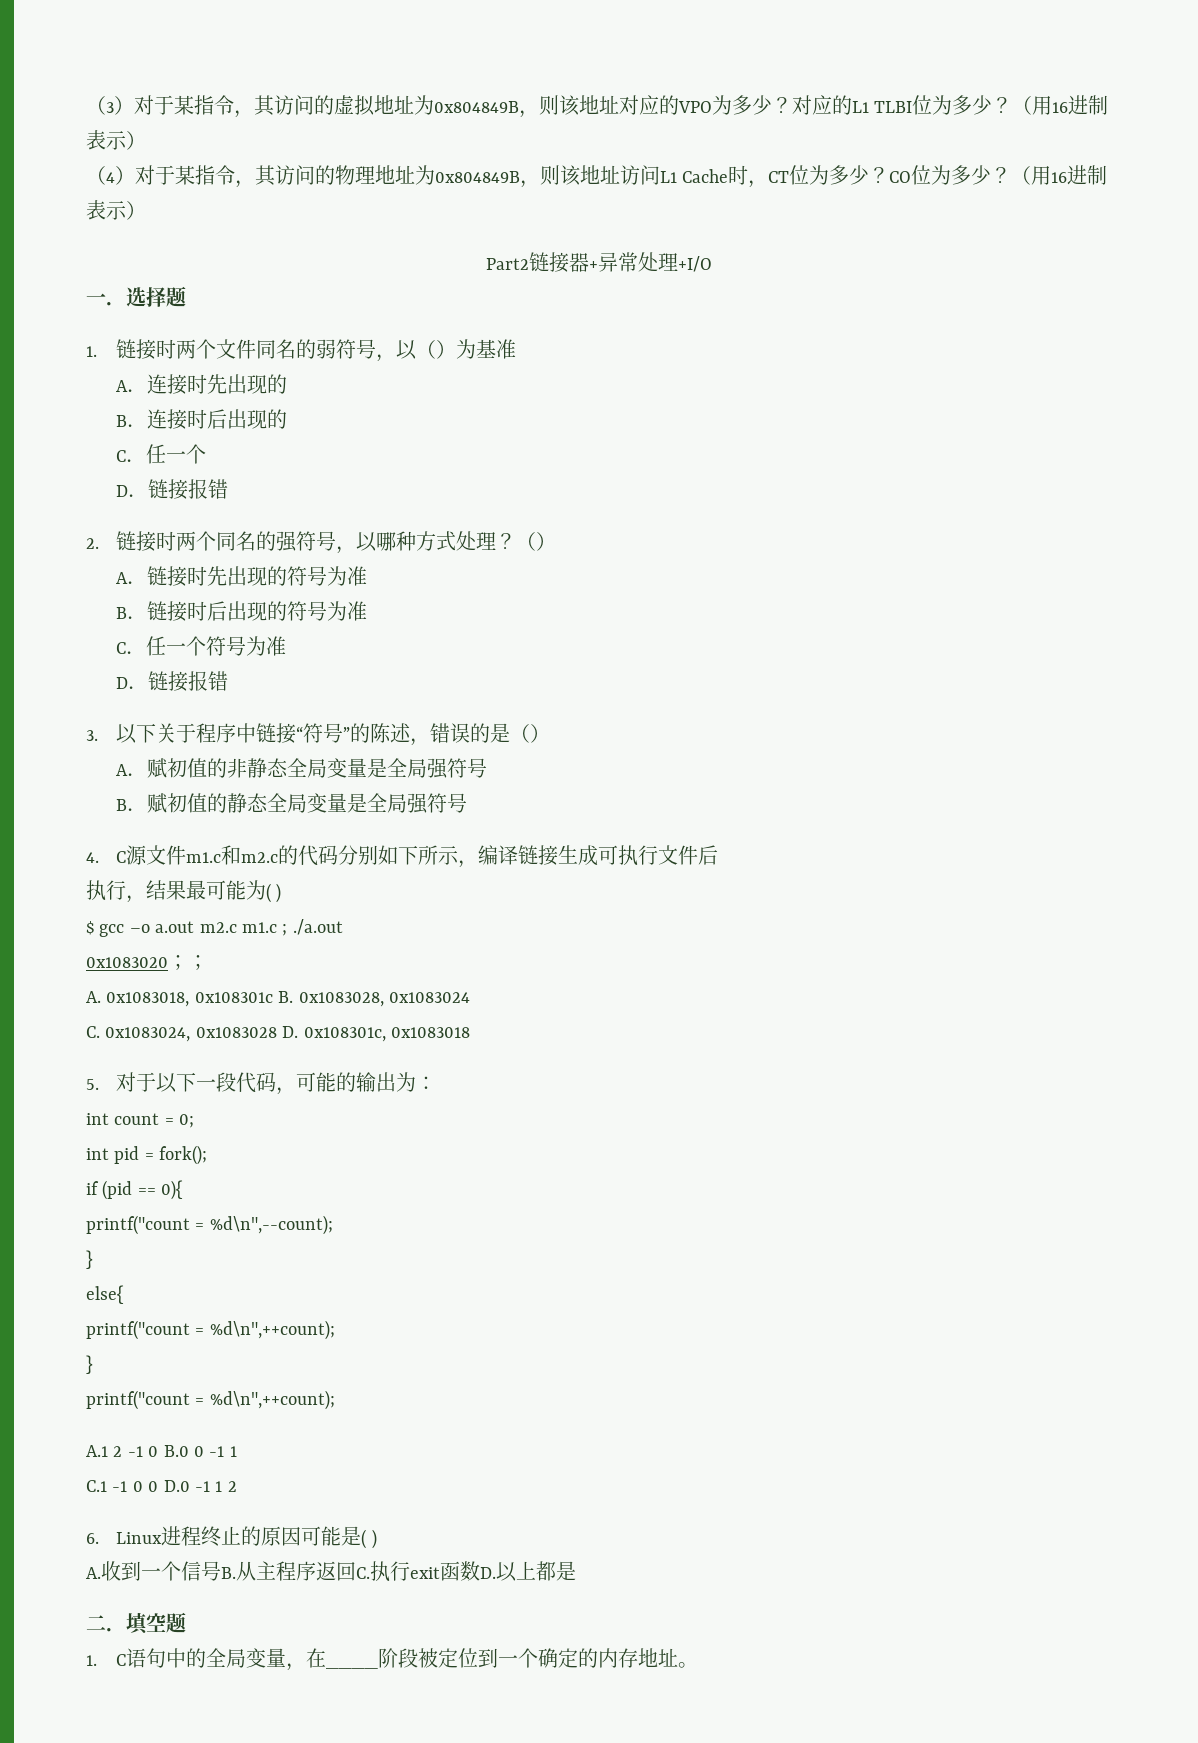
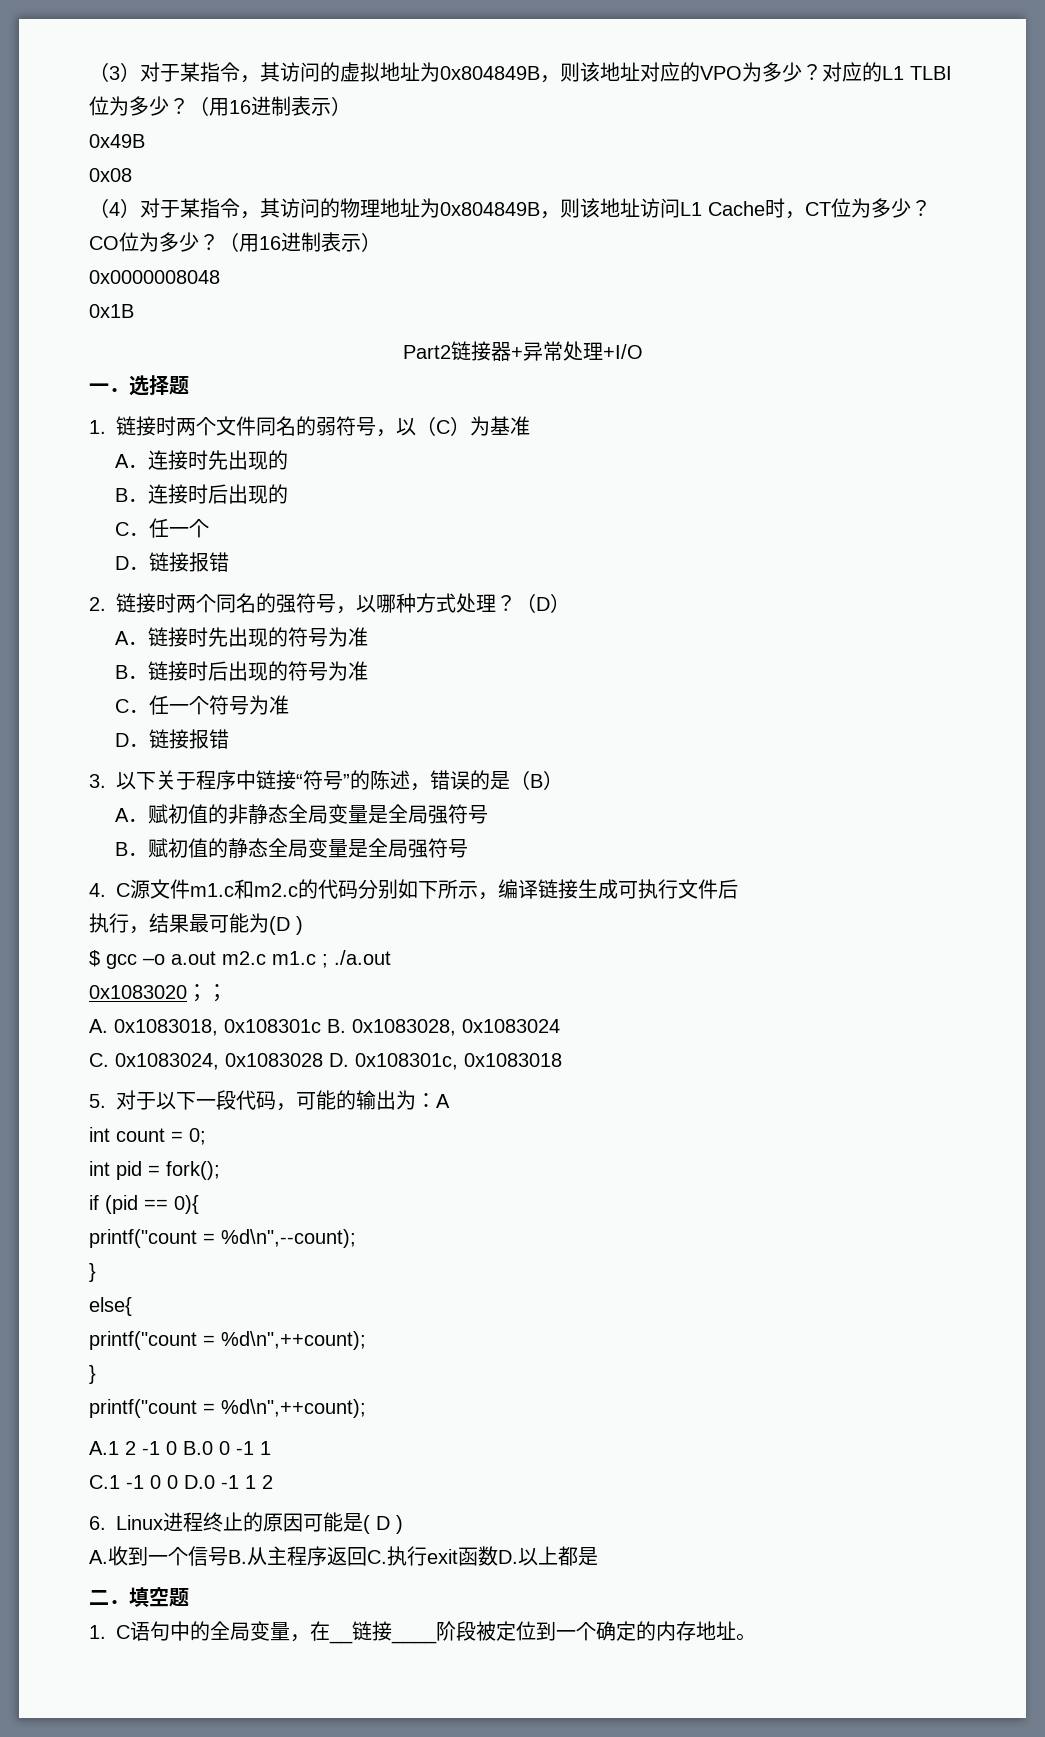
+ 0x49B
+ 0x08
+ 0x0000008048
+ 0x1B
- 1.链接时两个文件同名的弱符号，以（）为基准
+ 1.链接时两个文件同名的弱符号，以（C）为基准
- 2.链接时两个同名的强符号，以哪种方式处理？（）
+ 2.链接时两个同名的强符号，以哪种方式处理？（D）
- 3.以下关于程序中链接“符号”的陈述，错误的是（）
+ 3.以下关于程序中链接“符号”的陈述，错误的是（B）
- 执行，结果最可能为( )
+ 执行，结果最可能为(D )
- 5.对于以下一段代码，可能的输出为：
+ 5.对于以下一段代码，可能的输出为：A
- 6. Linux进程终止的原因可能是( )
+ 6. Linux进程终止的原因可能是( D )
- 1. C语句中的全局变量，在____阶段被定位到一个确定的内存地址。
+ 1. C语句中的全局变量，在__链接____阶段被定位到一个确定的内存地址。

